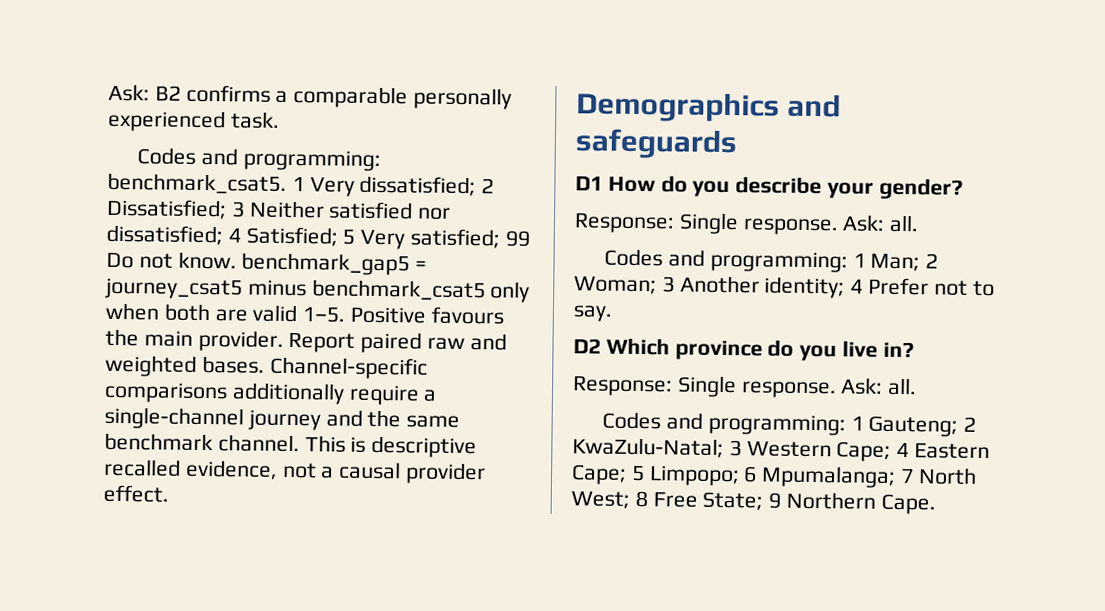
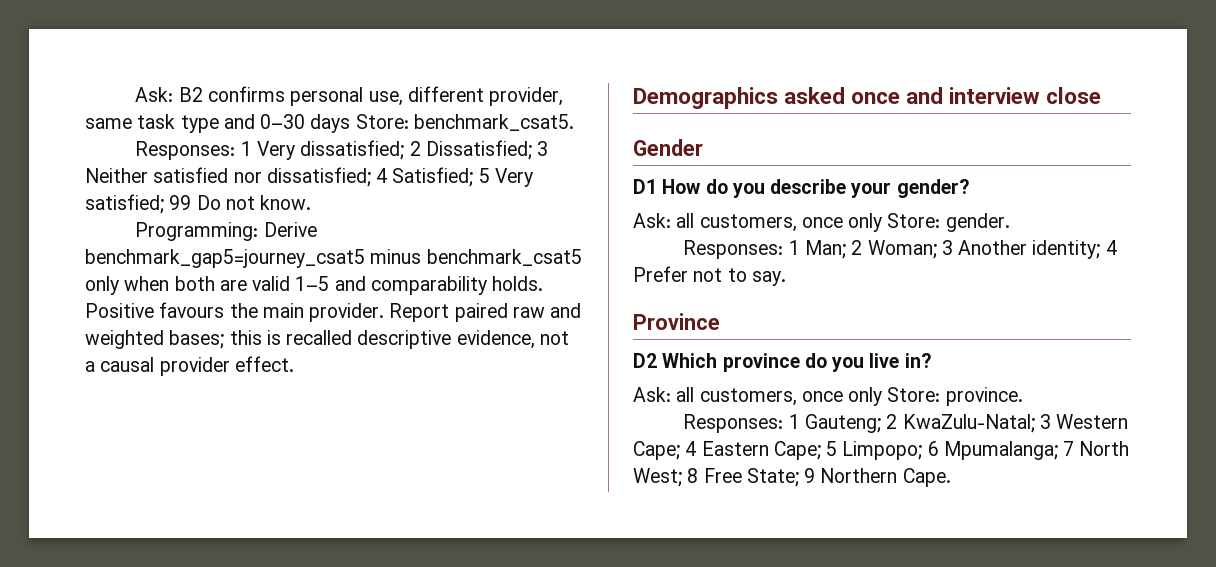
- Ask: B2 confirms a comparable personally experienced task.
- Codes and programming: benchmark_csat5. 1 Very dissatisfied; 2 Dissatisfied; 3 Neither satisfied nor dissatisfied; 4 Satisfied; 5 Very satisfied; 99 Do not know. benchmark_gap5 = journey_csat5 minus benchmark_csat5 only when both are valid 1–5.
+ Ask: B2 confirms personal use, different provider, same task type and 0–30 days Store: benchmark_csat5.
+ Responses: 1 Very dissatisfied; 2 Dissatisfied; 3 Neither satisfied nor dissatisfied; 4 Satisfied; 5 Very satisfied; 99 Do not know.
+ Programming: Derive benchmark_gap5=journey_csat5 minus benchmark_csat5 only when both are valid 1–5 and comparability holds.
- Report paired raw and weighted bases. Channel-specific comparisons additionally require a single-channel journey and the same benchmark channel. This is descriptive recalled evidence, not a causal provider effect.
+ Report paired raw and weighted bases; this is recalled descriptive evidence, not a causal provider effect.
- Demographics and safeguards
+ Demographics asked once and interview close
+ Gender
  D1 How do you describe your gender?
- Response: Single response. Ask: all.
- Codes and programming: 1 Man; 2 Woman; 3 Another identity; 4 Prefer not to say.
+ Ask: all customers, once only Store: gender.
+ Responses: 1 Man; 2 Woman; 3 Another identity; 4 Prefer not to say.
+ Province
  D2 Which province do you live in?
- Response: Single response. Ask: all.
- Codes and programming: 1 Gauteng; 2 KwaZulu-Natal; 3 Western Cape; 4 Eastern Cape; 5 Limpopo; 6 Mpumalanga; 7 North West; 8 Free State; 9 Northern Cape.
+ Ask: all customers, once only Store: province.
+ Responses: 1 Gauteng; 2 KwaZulu-Natal; 3 Western Cape; 4 Eastern Cape; 5 Limpopo; 6 Mpumalanga; 7 North West; 8 Free State; 9 Northern Cape.

